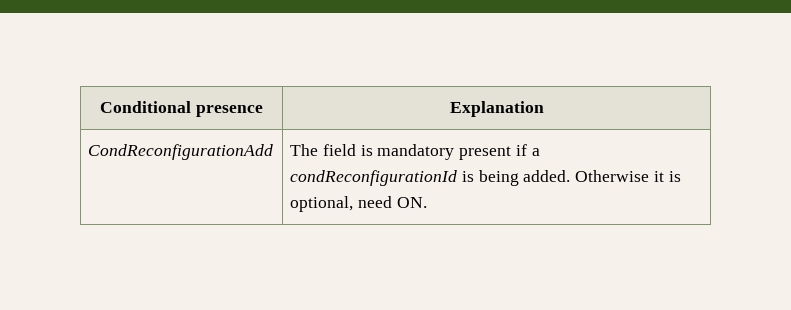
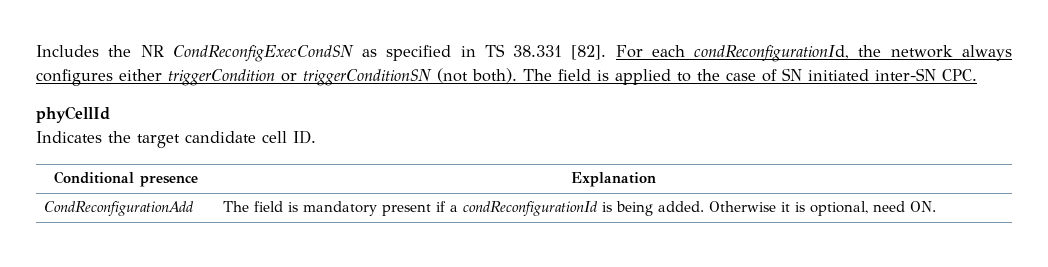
+ Includes the NR CondReconfigExecCondSN as specified in TS 38.331 [82]. For each condReconfigurationId, the network always configures either triggerCondition or triggerConditionSN (not both). The field is applied to the case of SN initiated inter-SN CPC.
+ phyCellId
+ Indicates the target candidate cell ID.

